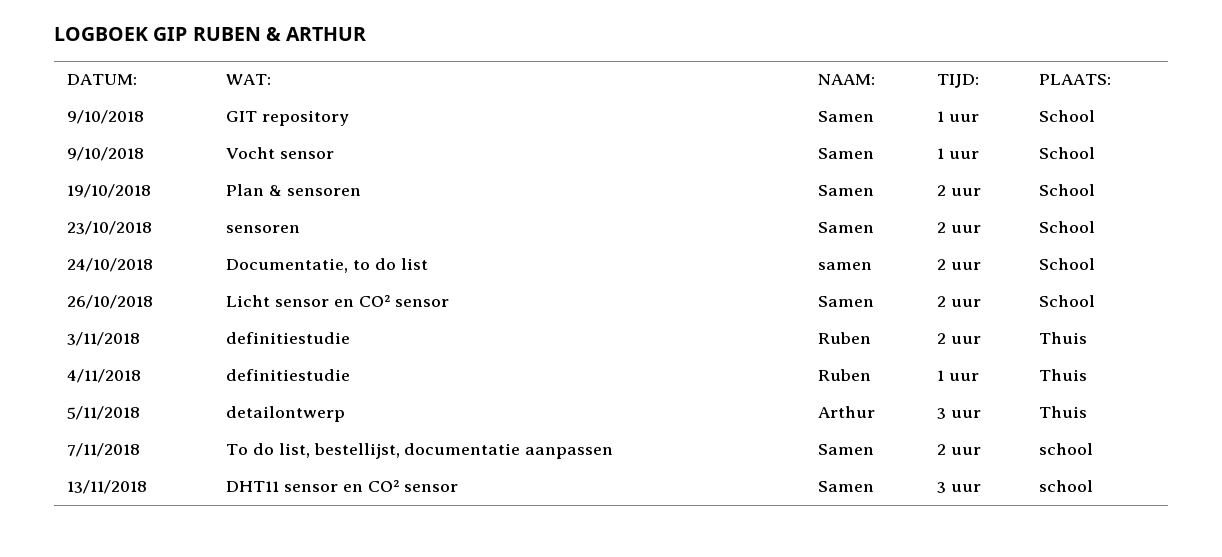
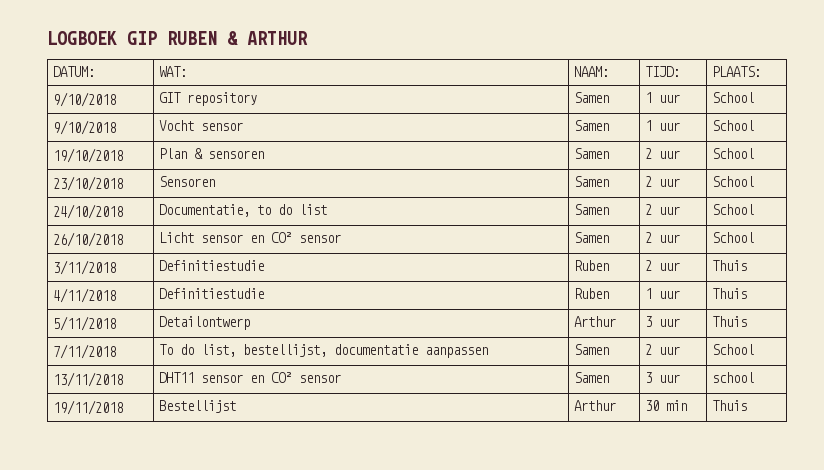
- 23/10/2018 | sensoren | Samen | 2 uur | School
+ 23/10/2018 | Sensoren | Samen | 2 uur | School
- 24/10/2018 | Documentatie, to do list | samen | 2 uur | School
+ 24/10/2018 | Documentatie, to do list | Samen | 2 uur | School
- 3/11/2018 | definitiestudie | Ruben | 2 uur | Thuis
+ 3/11/2018 | Definitiestudie | Ruben | 2 uur | Thuis
- 4/11/2018 | definitiestudie | Ruben | 1 uur | Thuis
+ 4/11/2018 | Definitiestudie | Ruben | 1 uur | Thuis
- 5/11/2018 | detailontwerp | Arthur | 3 uur | Thuis
+ 5/11/2018 | Detailontwerp | Arthur | 3 uur | Thuis
- 7/11/2018 | To do list, bestellijst, documentatie aanpassen | Samen | 2 uur | school
+ 7/11/2018 | To do list, bestellijst, documentatie aanpassen | Samen | 2 uur | School
+ 19/11/2018 | Bestellijst | Arthur | 30 min | Thuis

